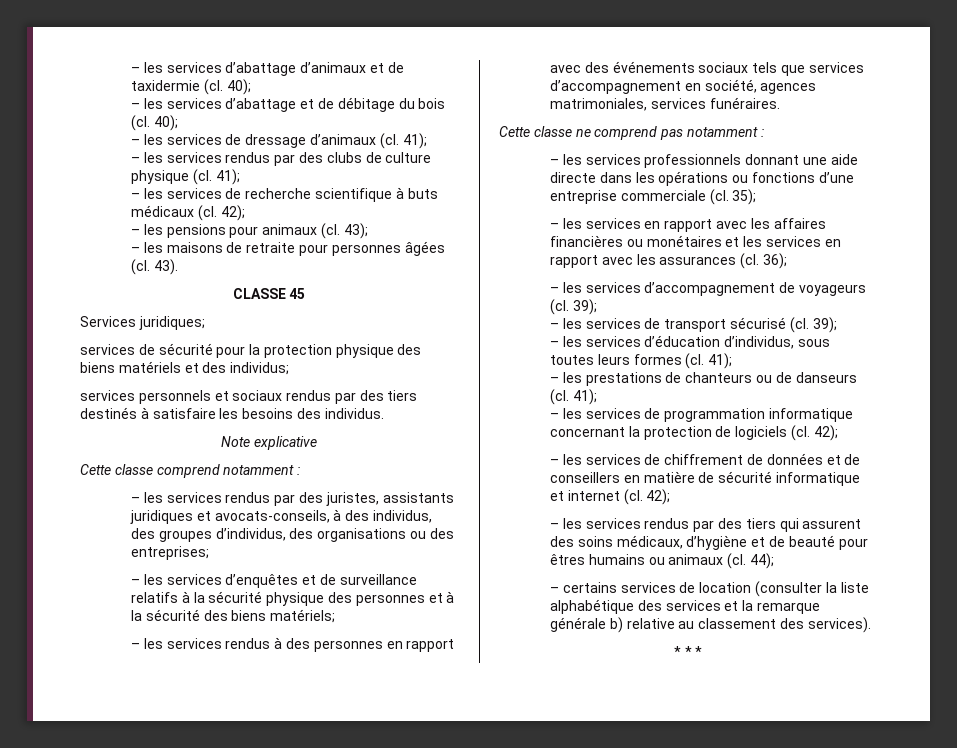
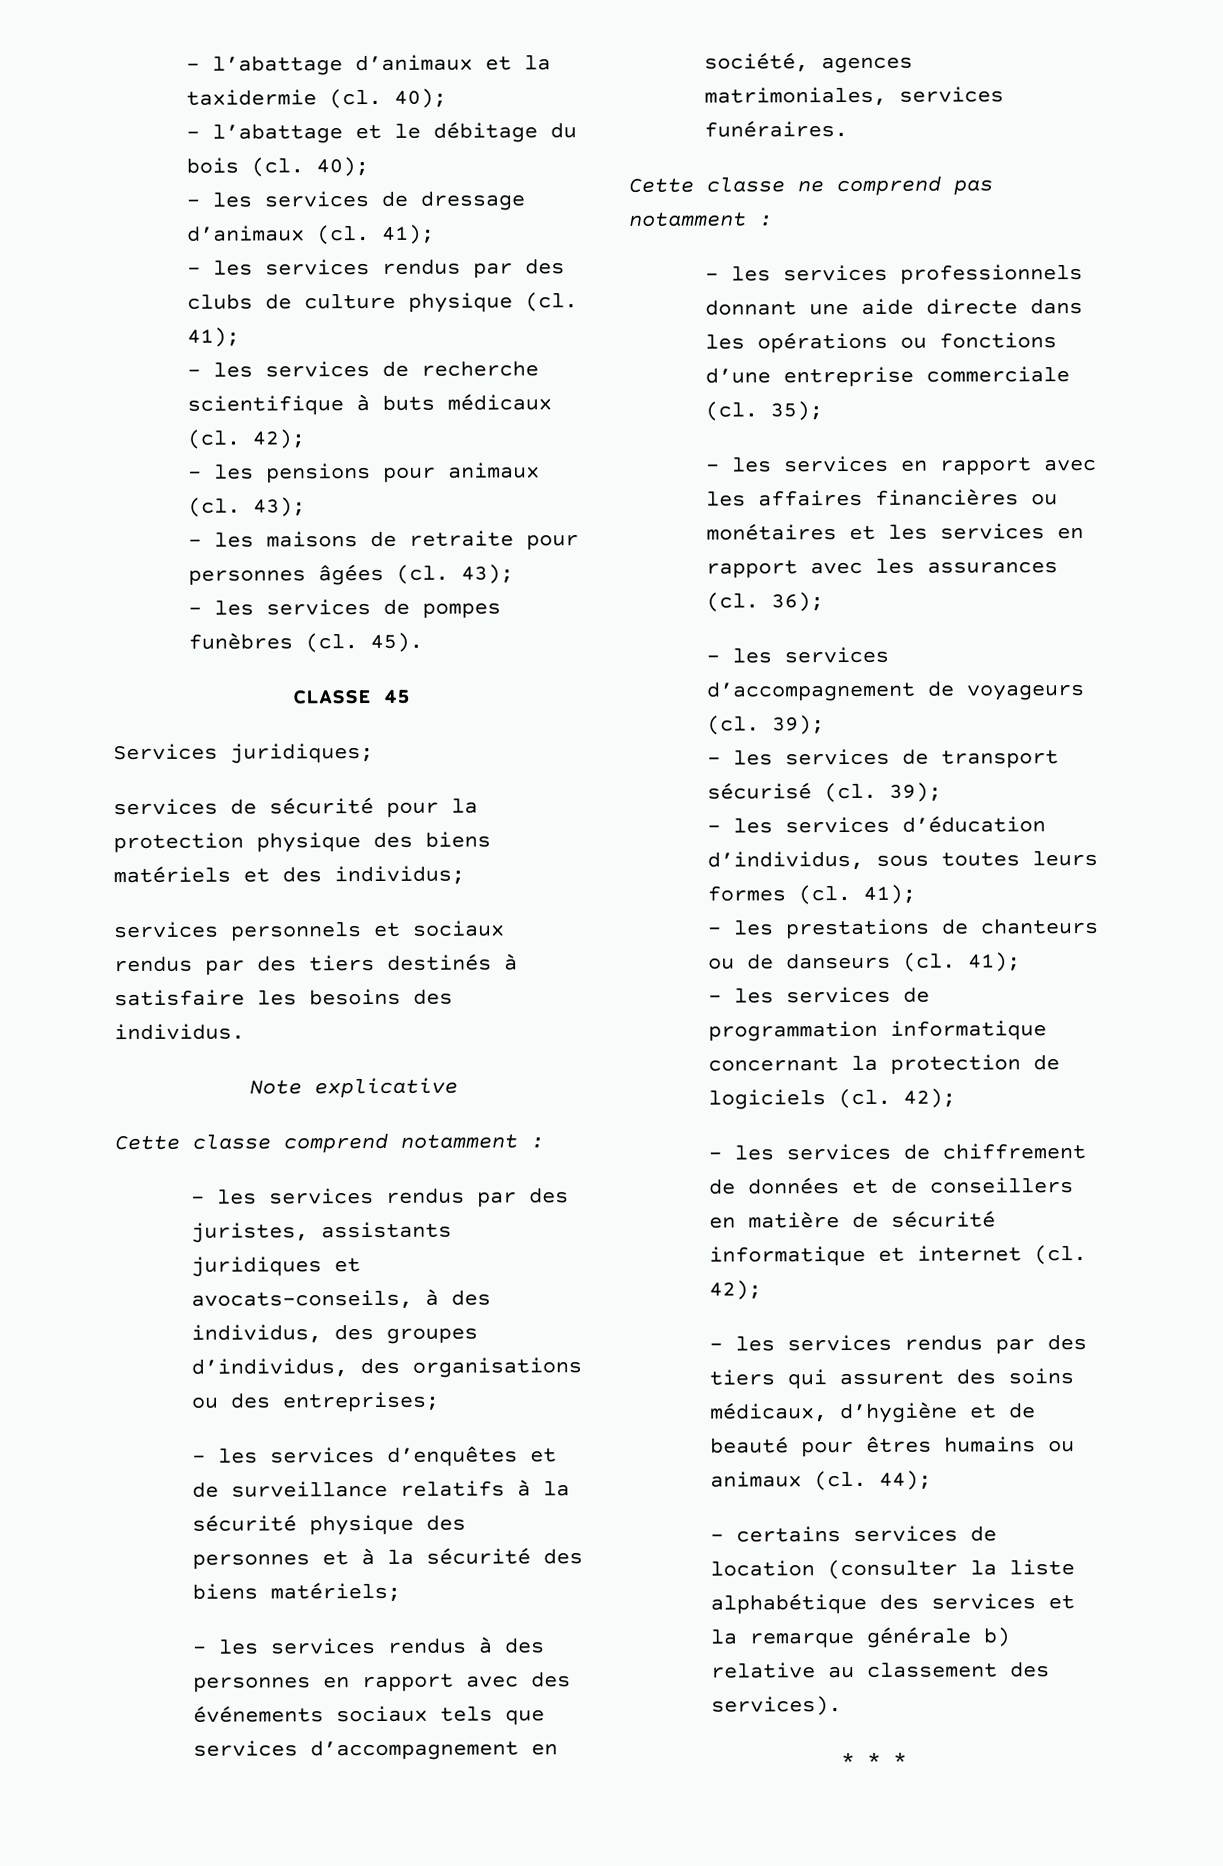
- – les services d’abattage d’animaux et de taxidermie (cl.
+ – l’abattage d’animaux et la taxidermie (cl.
- – les services d’abattage et de débitage du bois (cl.
+ – l’abattage et le débitage du bois (cl.
- – les maisons de retraite pour personnes âgées (cl. 43).
+ – les maisons de retraite pour personnes âgées (cl. 43);
+ – les services de pompes funèbres (cl. 45).

